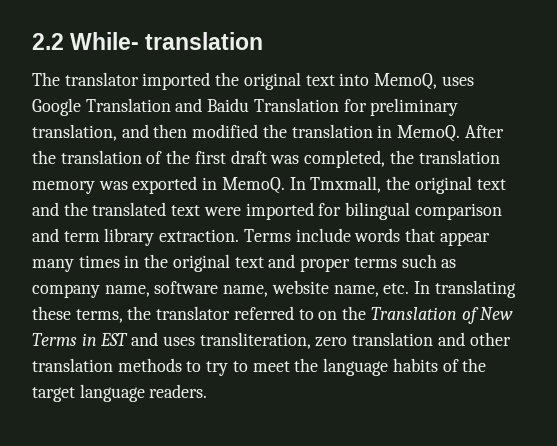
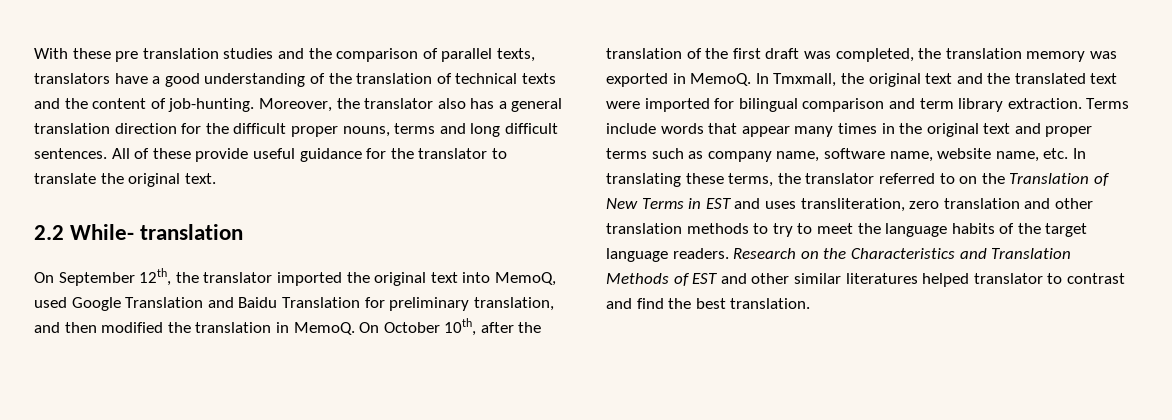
+ With these pre translation studies and the comparison of parallel texts, translators have a good understanding of the translation of technical texts and the content of job-hunting. Moreover, the translator also has a general translation direction for the difficult proper nouns, terms and long difficult sentences. All of these provide useful guidance for the translator to translate the original text.
- The translator imported the original text into MemoQ, uses Google Translation and Baidu Translation for preliminary translation, and then modified the translation in MemoQ.
+ On September 12th, the translator imported the original text into MemoQ, used Google Translation and Baidu Translation for preliminary translation, and then modified the translation in MemoQ.
- After the translation of the first draft was completed, the translation memory was exported in MemoQ.
+ On October 10th, after the translation of the first draft was completed, the translation memory was exported in MemoQ.
+ Research on the Characteristics and Translation Methods of EST and other similar literatures helped translator to contrast and find the best translation.

